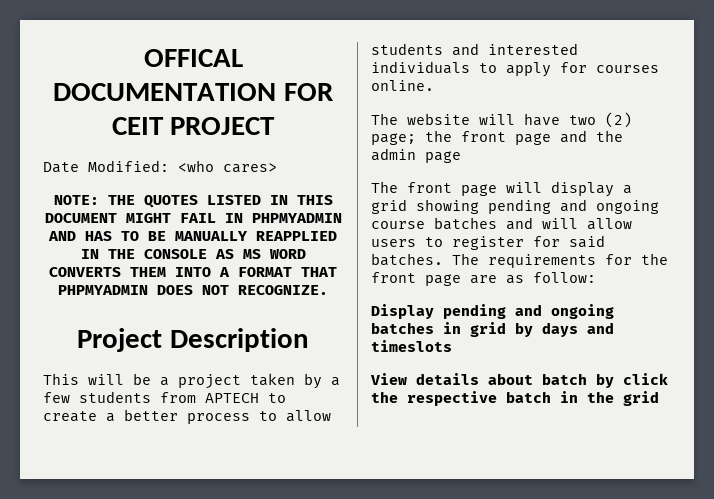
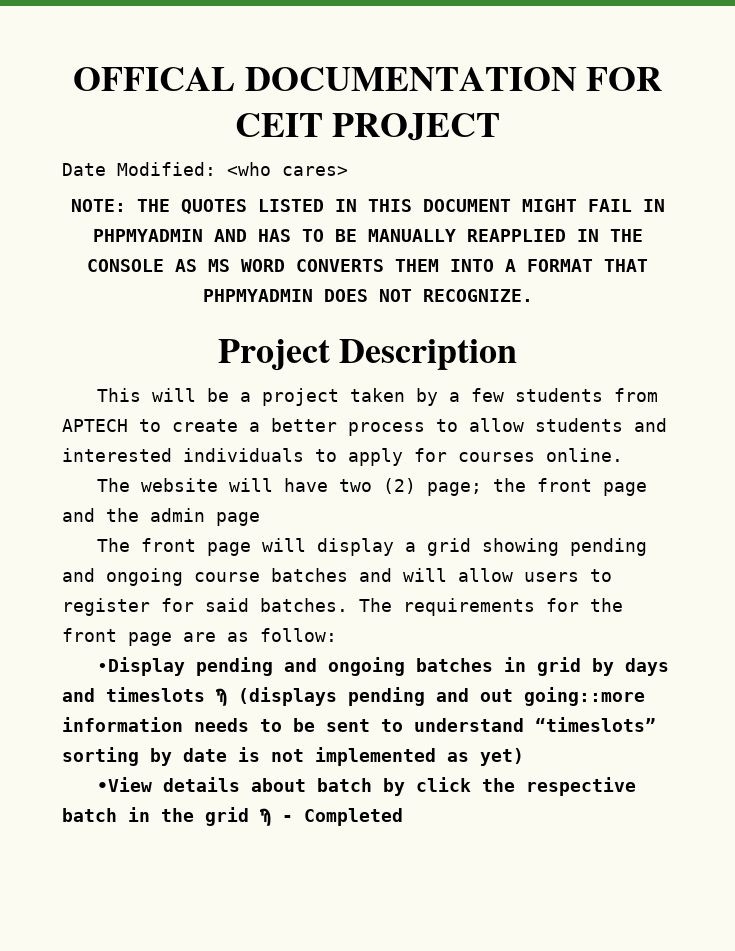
- Display pending and ongoing batches in grid by days and timeslots
- View details about batch by click the respective batch in the grid
+ •Display pending and ongoing batches in grid by days and timeslots Ϡ (displays pending and out going::more information needs to be sent to understand “timeslots” sorting by date is not implemented as yet)
+ •View details about batch by click the respective batch in the grid Ϡ - Completed

